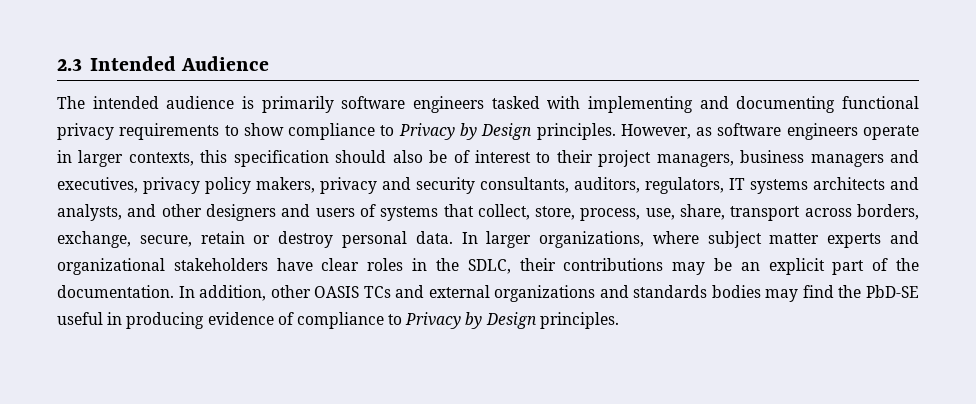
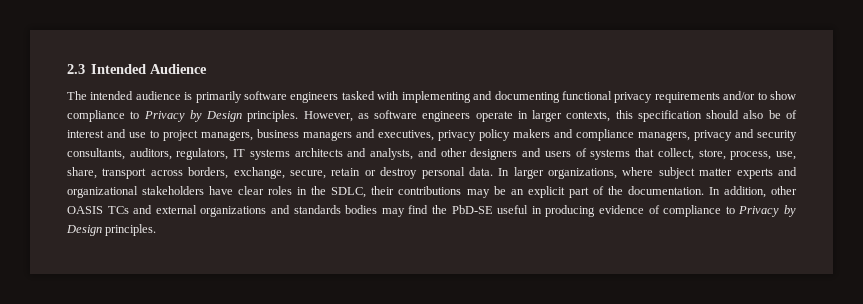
- The intended audience is primarily software engineers tasked with implementing and documenting functional privacy requirements to show compliance to Privacy by Design principles.
+ The intended audience is primarily software engineers tasked with implementing and documenting functional privacy requirements and/or to show compliance to Privacy by Design principles.
- However, as software engineers operate in larger contexts, this specification should also be of interest to their project managers, business managers and executives, privacy policy makers, privacy and security consultants, auditors, regulators, IT systems architects and analysts, and other designers and users of systems that collect, store, process, use, share, transport across borders, exchange, secure, retain or destroy personal data.
+ However, as software engineers operate in larger contexts, this specification should also be of interest and use to project managers, business managers and executives, privacy policy makers and compliance managers, privacy and security consultants, auditors, regulators, IT systems architects and analysts, and other designers and users of systems that collect, store, process, use, share, transport across borders, exchange, secure, retain or destroy personal data.

